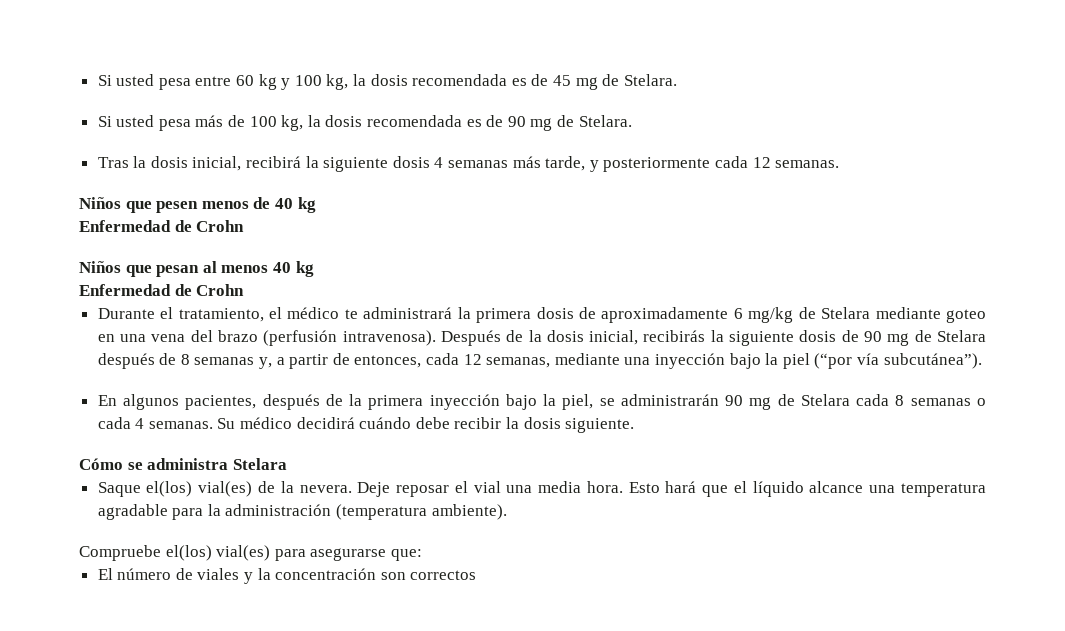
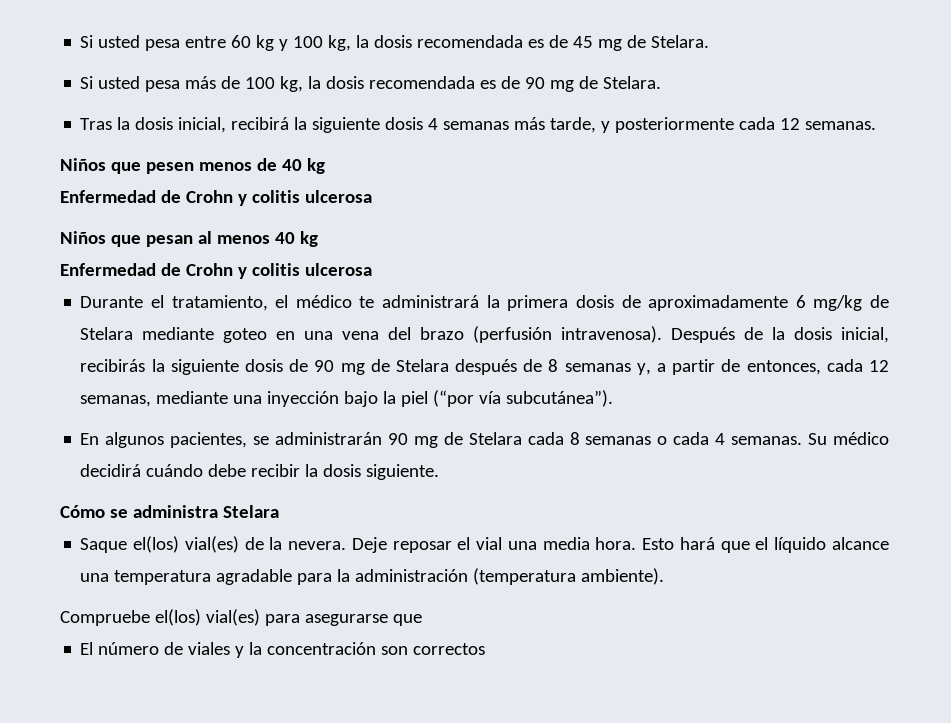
  Niños que pesen menos de 40 kg
- Enfermedad de Crohn
+ Enfermedad de Crohn y colitis ulcerosa
  Niños que pesan al menos 40 kg
- Enfermedad de Crohn
+ Enfermedad de Crohn y colitis ulcerosa
- En algunos pacientes, después de la primera inyección bajo la piel, se administrarán 90 mg de Stelara cada 8 semanas o cada 4 semanas.
+ En algunos pacientes, se administrarán 90 mg de Stelara cada 8 semanas o cada 4 semanas.
- Compruebe el(los) vial(es) para asegurarse que:
+ Compruebe el(los) vial(es) para asegurarse que

